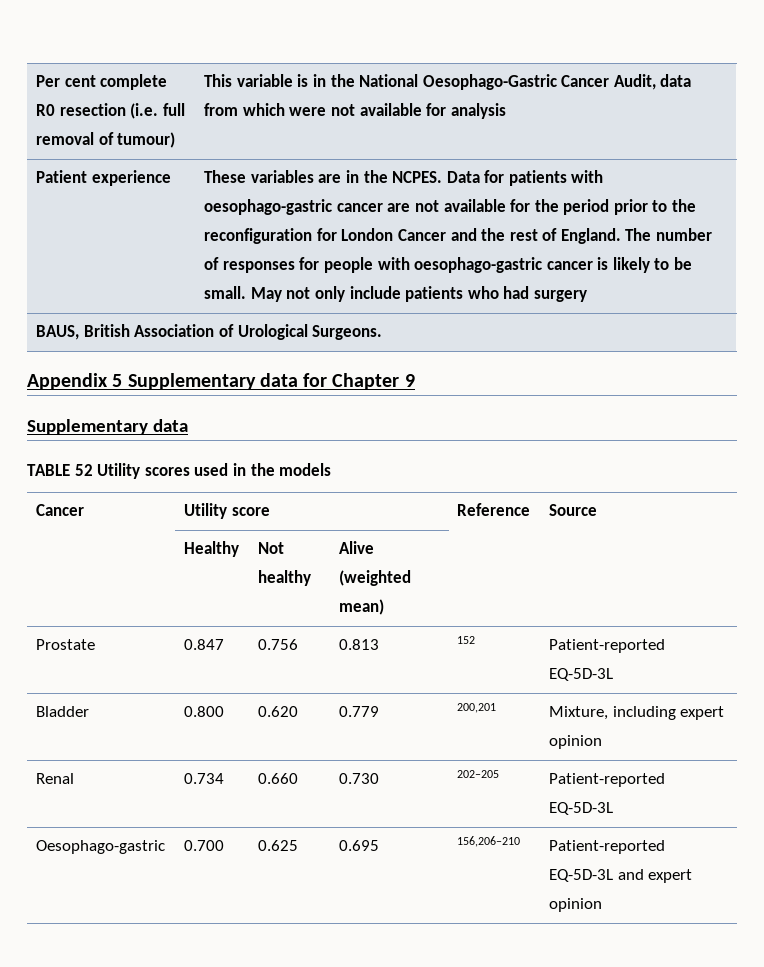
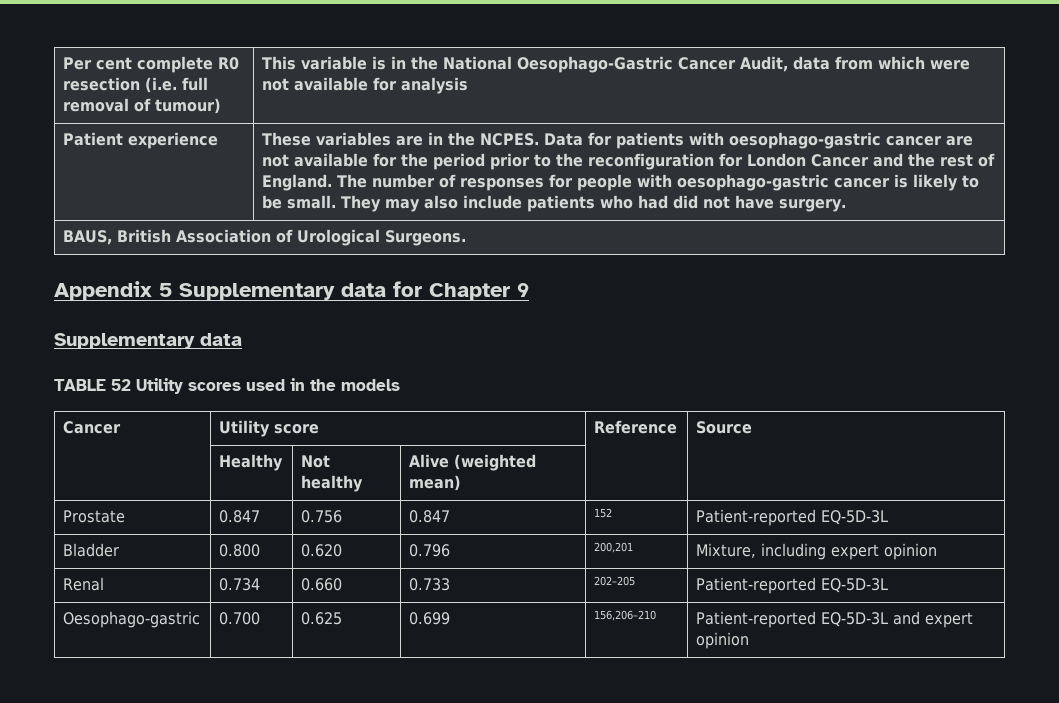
- May not only include patients who had surgery
+ They may also include patients who had did not have surgery.
- Prostate | 0.847 | 0.756 | 0.813 | 152 | Patient-reported EQ-5D-3L
+ Prostate | 0.847 | 0.756 | 0.847 | 152 | Patient-reported EQ-5D-3L
- Bladder | 0.800 | 0.620 | 0.779 | 200,201 | Mixture, including expert opinion
+ Bladder | 0.800 | 0.620 | 0.796 | 200,201 | Mixture, including expert opinion
- Renal | 0.734 | 0.660 | 0.730 | 202–205 | Patient-reported EQ-5D-3L
+ Renal | 0.734 | 0.660 | 0.733 | 202–205 | Patient-reported EQ-5D-3L
- Oesophago-gastric | 0.700 | 0.625 | 0.695 | 156,206–210 | Patient-reported EQ-5D-3L and expert opinion
+ Oesophago-gastric | 0.700 | 0.625 | 0.699 | 156,206–210 | Patient-reported EQ-5D-3L and expert opinion

